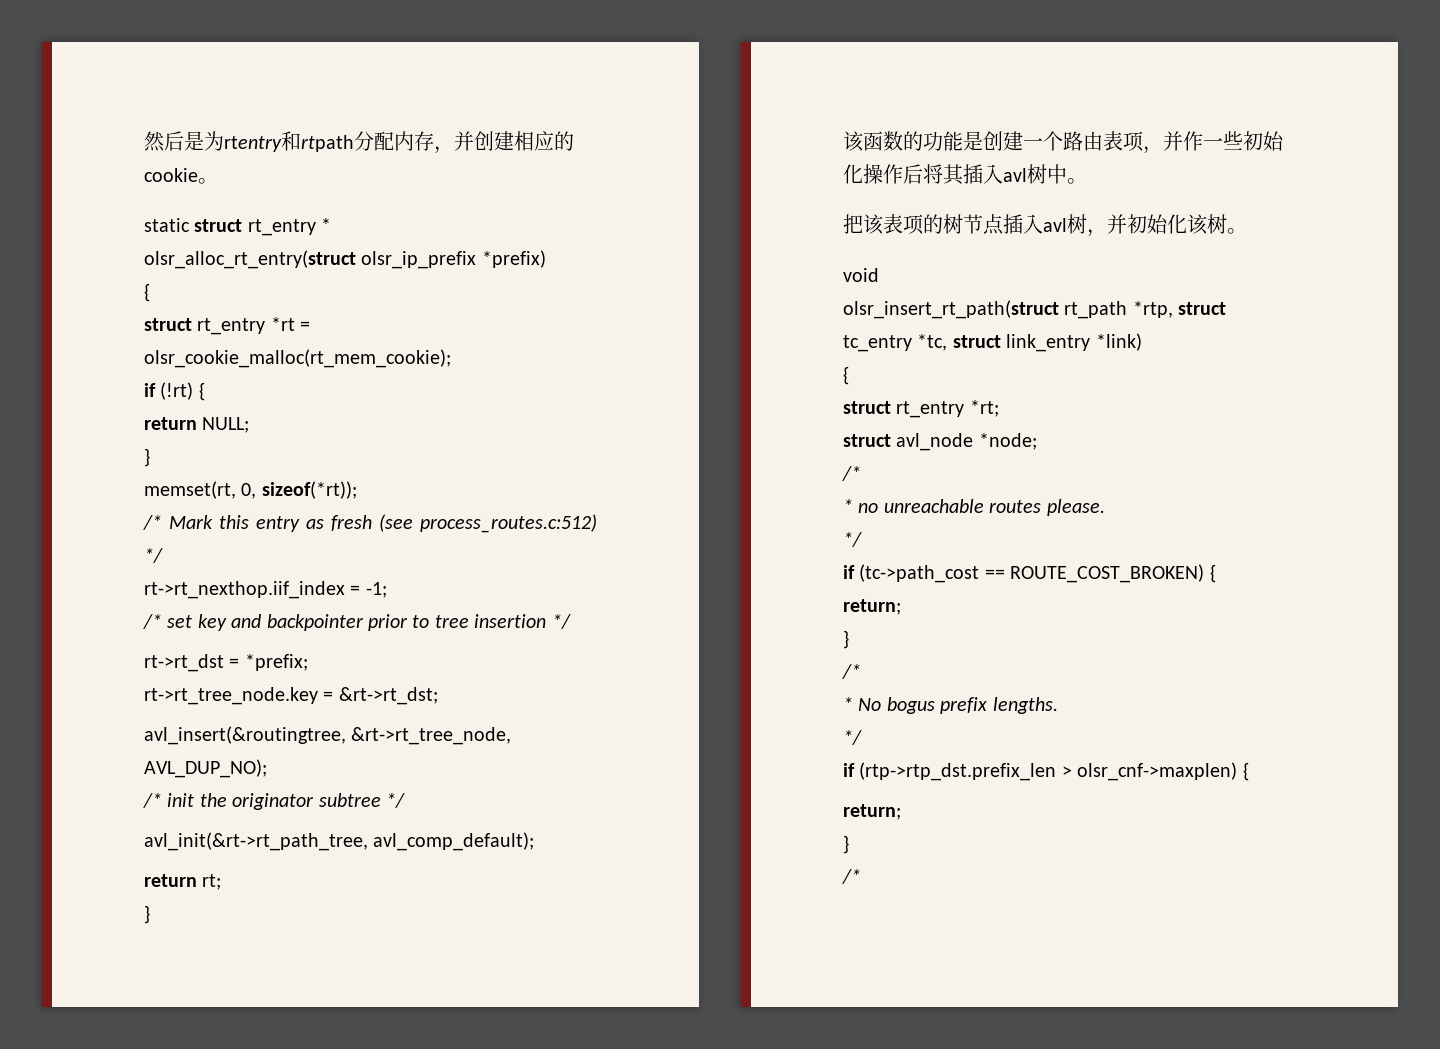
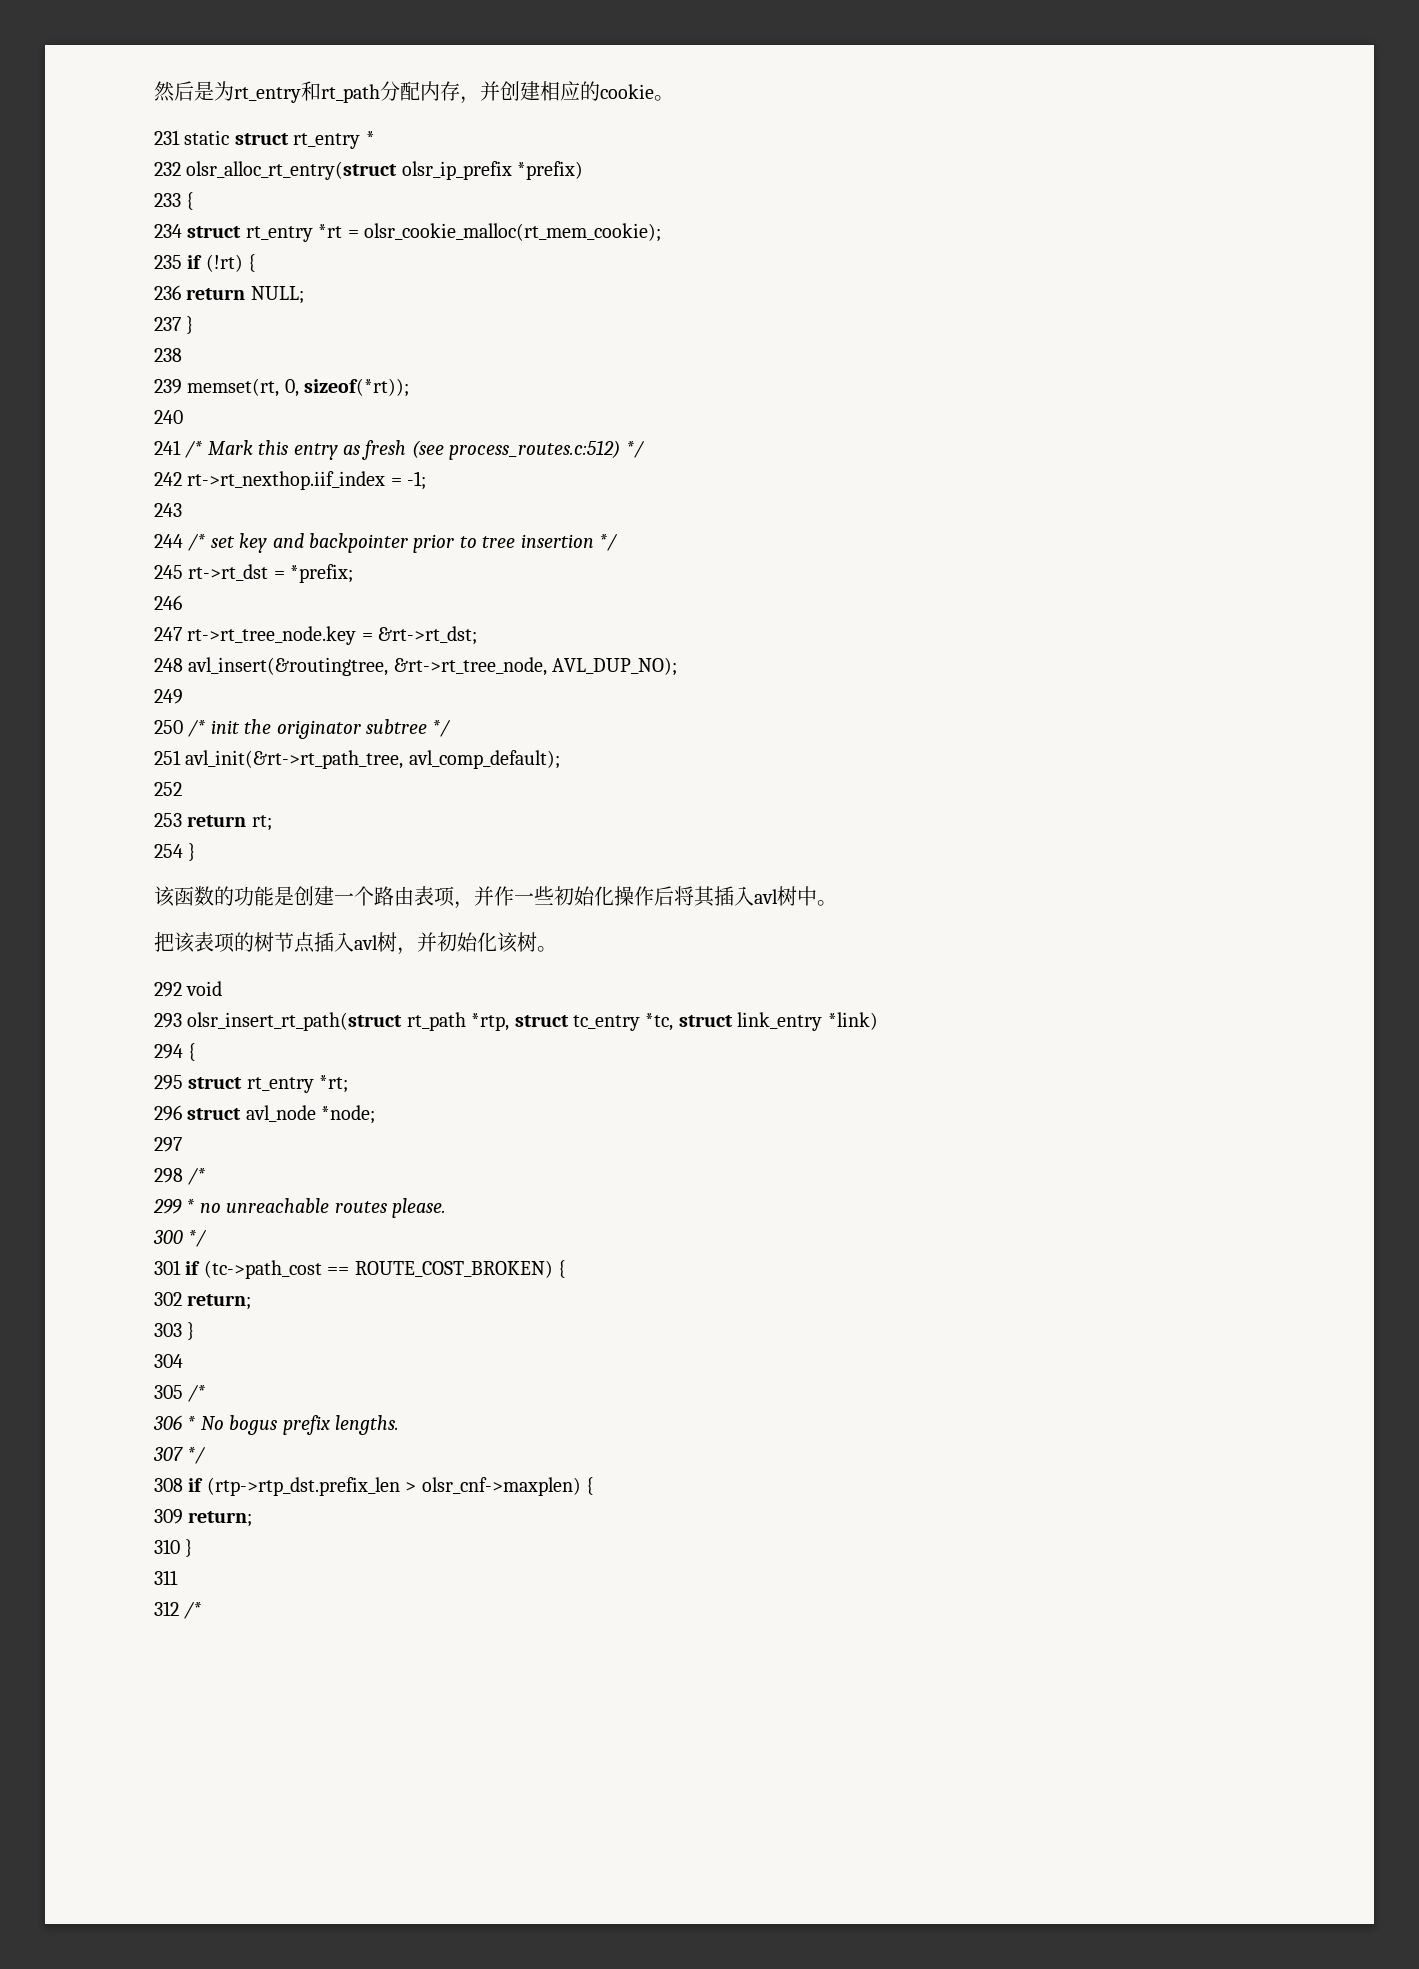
- 然后是为rtentry和rtpath分配内存，并创建相应的cookie。
+ 然后是为rt_entry和rt_path分配内存，并创建相应的cookie。
- static struct rt_entry *
+ 231 static struct rt_entry *
- olsr_alloc_rt_entry(struct olsr_ip_prefix *prefix)
- {
- struct rt_entry *rt = olsr_cookie_malloc(rt_mem_cookie);
+ 232 olsr_alloc_rt_entry(struct olsr_ip_prefix *prefix)
+ 233 {
+ 234 struct rt_entry *rt = olsr_cookie_malloc(rt_mem_cookie);
- if (!rt) {
+ 235 if (!rt) {
- return NULL;
- }
- memset(rt, 0, sizeof(*rt));
+ 236 return NULL;
+ 237 }
+ 238
+ 239 memset(rt, 0, sizeof(*rt));
- /* Mark this entry as fresh (see process_routes.c:512) */
+ 240
+ 241 /* Mark this entry as fresh (see process_routes.c:512) */
- rt->rt_nexthop.iif_index = -1;
+ 242 rt->rt_nexthop.iif_index = -1;
- /* set key and backpointer prior to tree insertion */
+ 243
+ 244 /* set key and backpointer prior to tree insertion */
- rt->rt_dst = *prefix;
+ 245 rt->rt_dst = *prefix;
- rt->rt_tree_node.key = &rt->rt_dst;
+ 246
+ 247 rt->rt_tree_node.key = &rt->rt_dst;
- avl_insert(&routingtree, &rt->rt_tree_node, AVL_DUP_NO);
+ 248 avl_insert(&routingtree, &rt->rt_tree_node, AVL_DUP_NO);
- /* init the originator subtree */
+ 249
+ 250 /* init the originator subtree */
- avl_init(&rt->rt_path_tree, avl_comp_default);
+ 251 avl_init(&rt->rt_path_tree, avl_comp_default);
- return rt;
- }
+ 252
+ 253 return rt;
+ 254 }
- void
+ 292 void
- olsr_insert_rt_path(struct rt_path *rtp, struct tc_entry *tc, struct link_entry *link)
- {
- struct rt_entry *rt;
+ 293 olsr_insert_rt_path(struct rt_path *rtp, struct tc_entry *tc, struct link_entry *link)
+ 294 {
+ 295 struct rt_entry *rt;
- struct avl_node *node;
- /*
- * no unreachable routes please.
- */
- if (tc->path_cost == ROUTE_COST_BROKEN) {
- return;
- }
- /*
- * No bogus prefix lengths.
- */
- if (rtp->rtp_dst.prefix_len > olsr_cnf->maxplen) {
- return;
- }
- /*
+ 296 struct avl_node *node;
+ 297
+ 298 /*
+ 299 * no unreachable routes please.
+ 300 */
+ 301 if (tc->path_cost == ROUTE_COST_BROKEN) {
+ 302 return;
+ 303 }
+ 304
+ 305 /*
+ 306 * No bogus prefix lengths.
+ 307 */
+ 308 if (rtp->rtp_dst.prefix_len > olsr_cnf->maxplen) {
+ 309 return;
+ 310 }
+ 311
+ 312 /*

